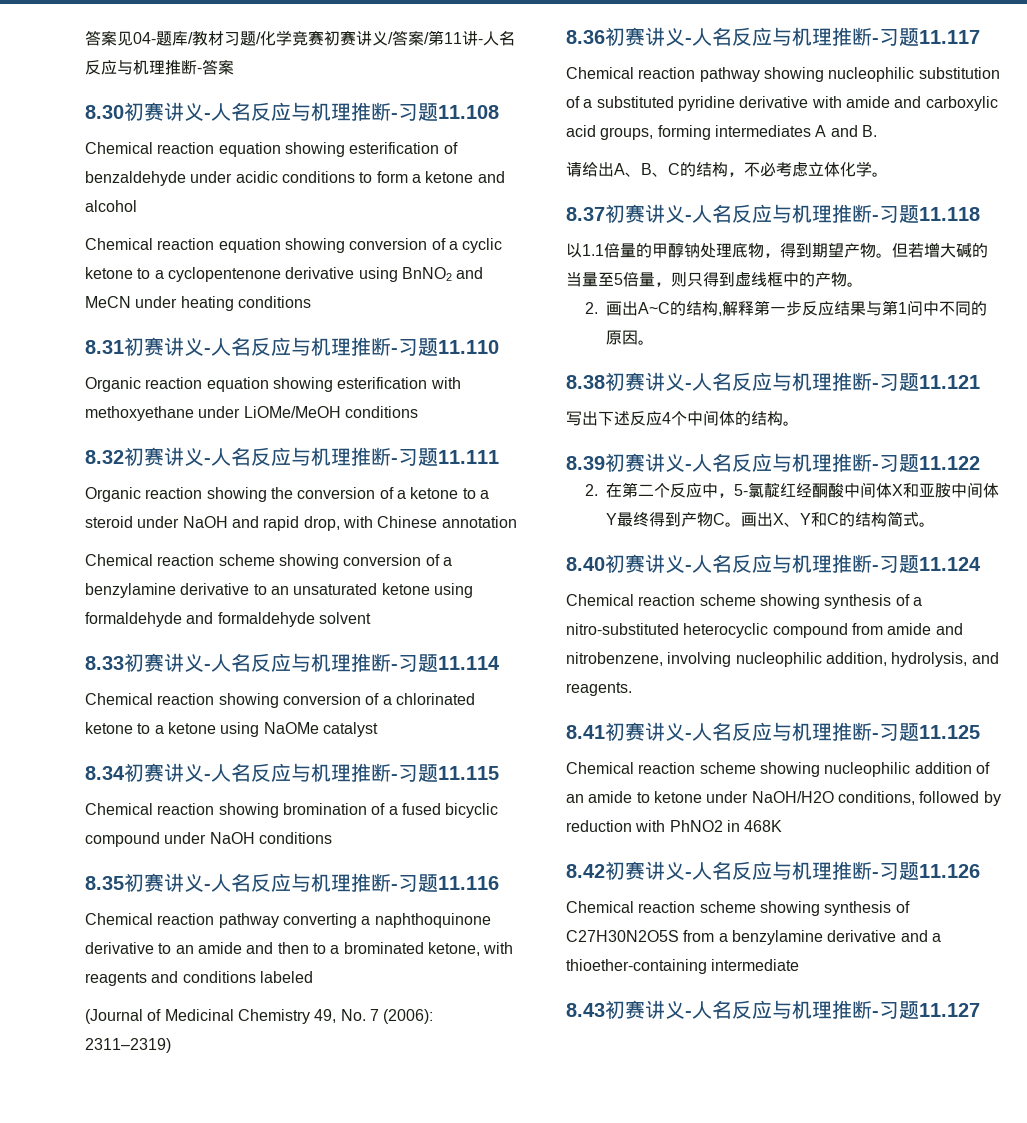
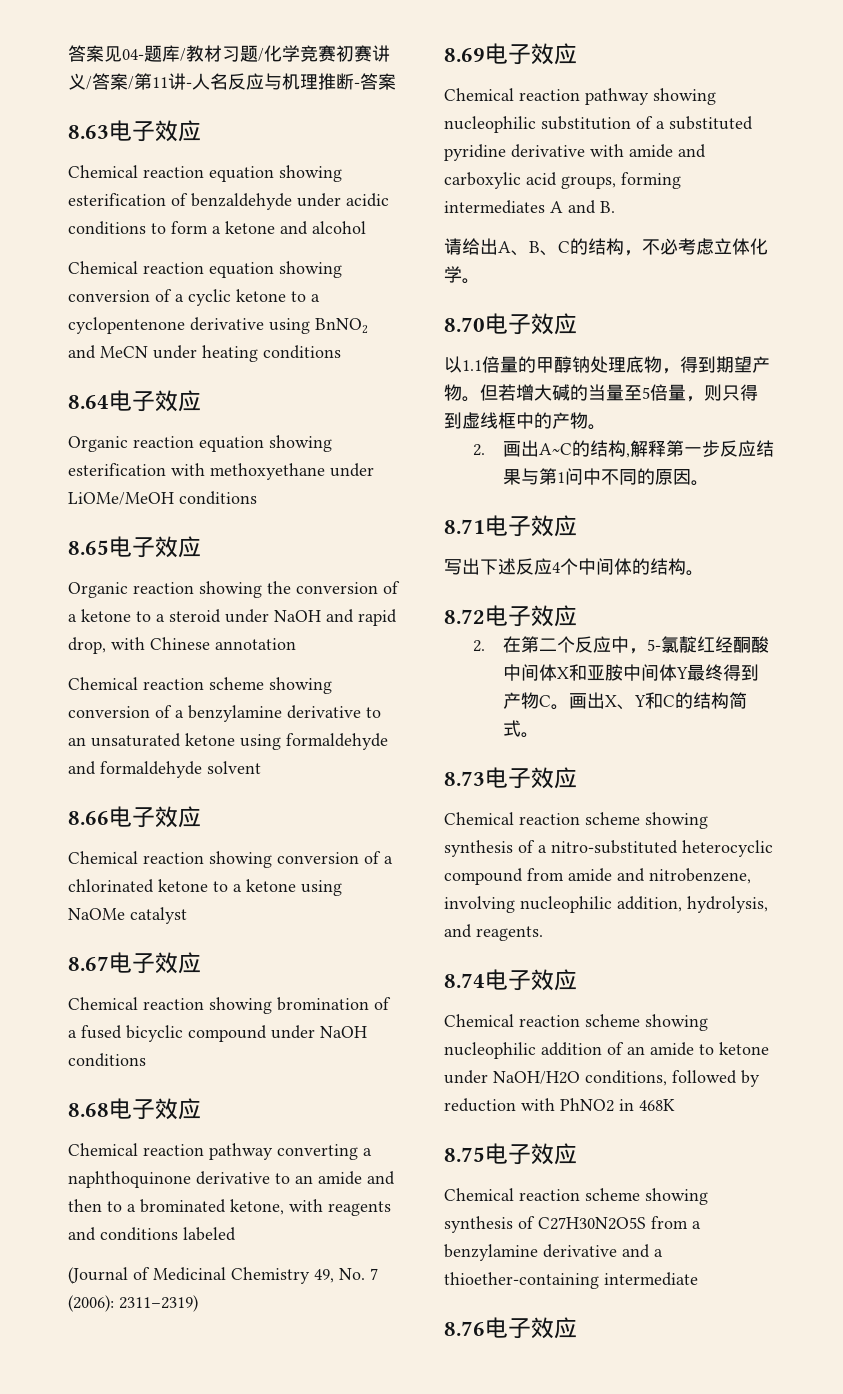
- 8.30初赛讲义-人名反应与机理推断-习题11.108
+ 8.63电子效应
- 8.31初赛讲义-人名反应与机理推断-习题11.110
+ 8.64电子效应
- 8.32初赛讲义-人名反应与机理推断-习题11.111
+ 8.65电子效应
- 8.33初赛讲义-人名反应与机理推断-习题11.114
+ 8.66电子效应
- 8.34初赛讲义-人名反应与机理推断-习题11.115
+ 8.67电子效应
- 8.35初赛讲义-人名反应与机理推断-习题11.116
+ 8.68电子效应
- 8.36初赛讲义-人名反应与机理推断-习题11.117
+ 8.69电子效应
- 8.37初赛讲义-人名反应与机理推断-习题11.118
+ 8.70电子效应
- 8.38初赛讲义-人名反应与机理推断-习题11.121
+ 8.71电子效应
- 8.39初赛讲义-人名反应与机理推断-习题11.122
+ 8.72电子效应
- 8.40初赛讲义-人名反应与机理推断-习题11.124
+ 8.73电子效应
- 8.41初赛讲义-人名反应与机理推断-习题11.125
+ 8.74电子效应
- 8.42初赛讲义-人名反应与机理推断-习题11.126
+ 8.75电子效应
- 8.43初赛讲义-人名反应与机理推断-习题11.127
+ 8.76电子效应

